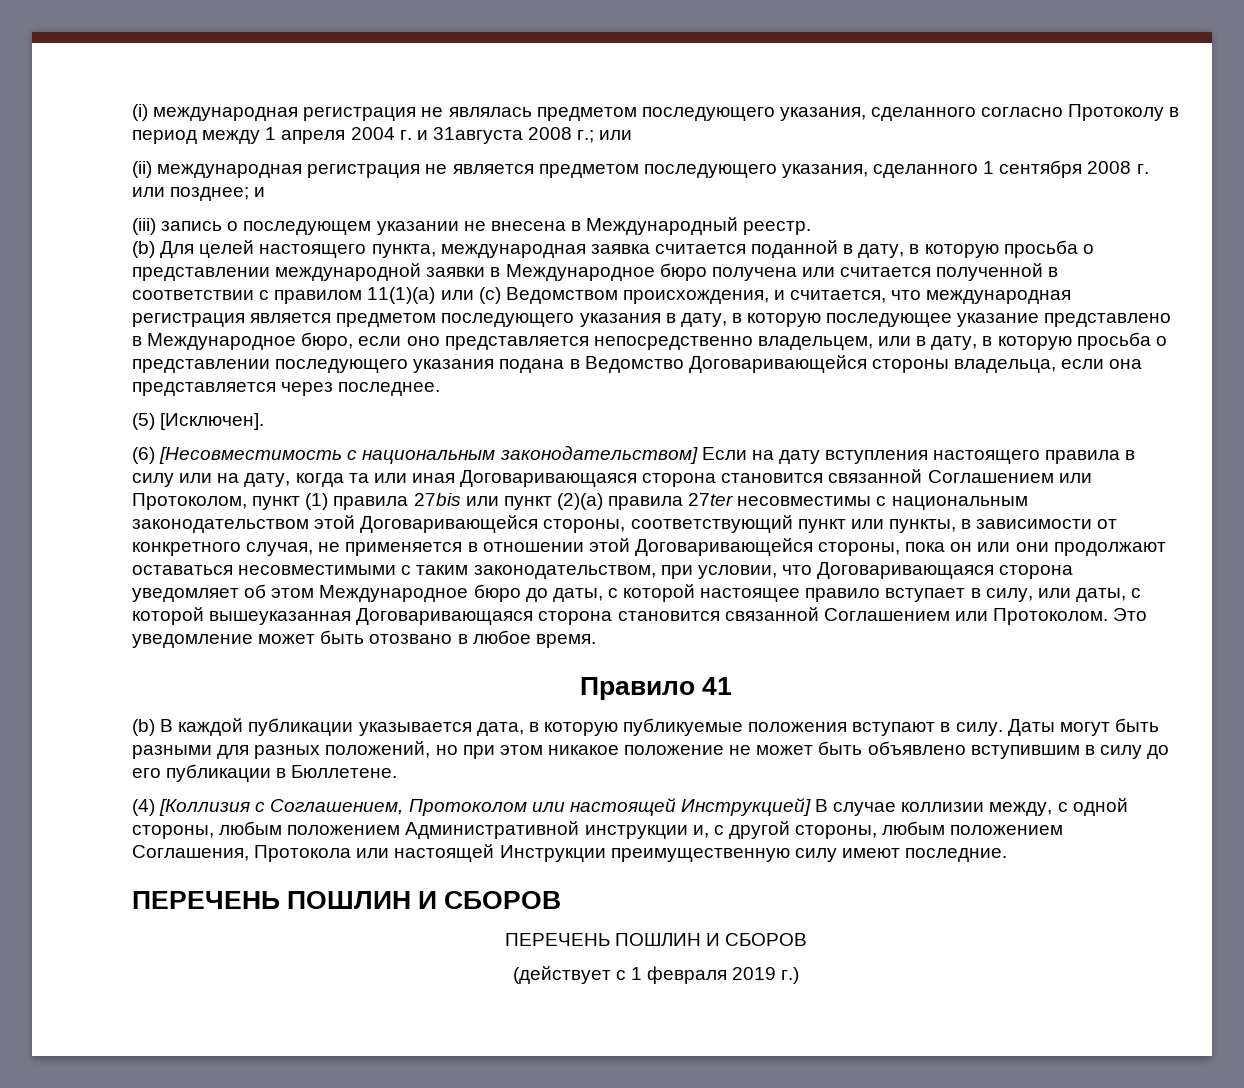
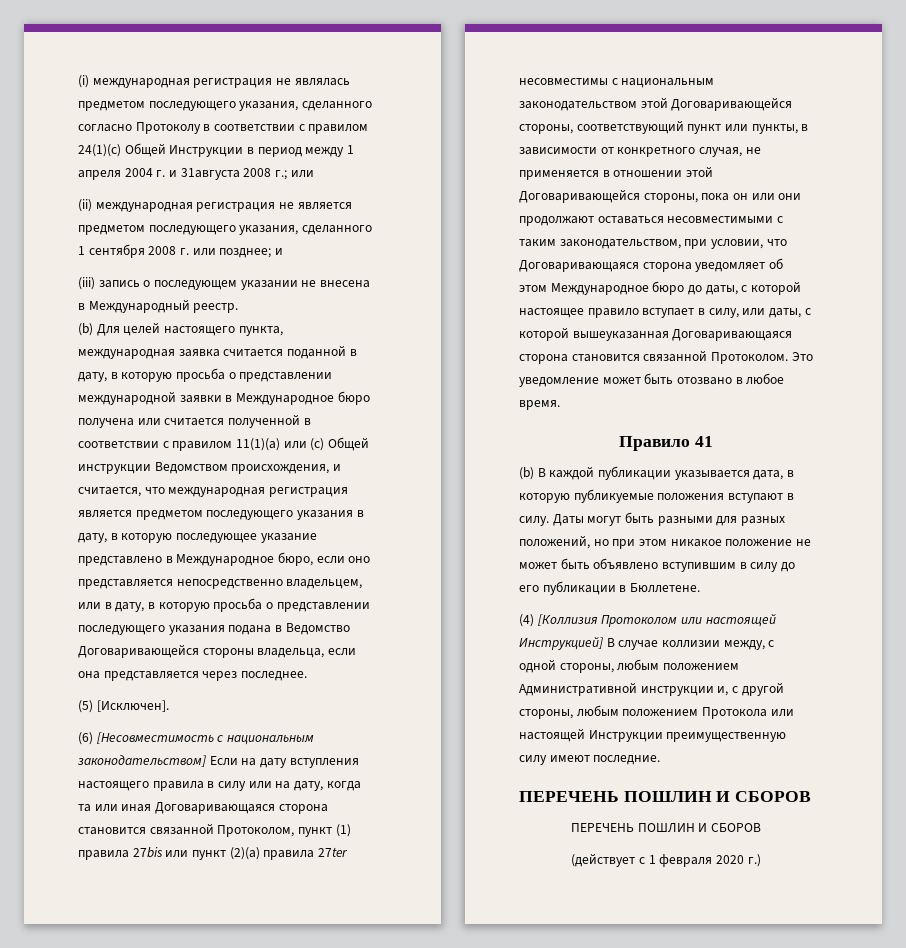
- (i) международная регистрация не являлась предметом последующего указания, сделанного согласно Протоколу в период между 1 апреля 2004 г. и 31августа 2008 г.; или
+ (i) международная регистрация не являлась предметом последующего указания, сделанного согласно Протоколу в соответствии с правилом 24(1)(c) Общей Инструкции в период между 1 апреля 2004 г. и 31августа 2008 г.; или
- (b) Для целей настоящего пункта, международная заявка считается поданной в дату, в которую просьба о представлении международной заявки в Международное бюро получена или считается полученной в соответствии с правилом 11(1)(a) или (c) Ведомством происхождения, и считается, что международная регистрация является предметом последующего указания в дату, в которую последующее указание представлено в Международное бюро, если оно представляется непосредственно владельцем, или в дату, в которую просьба о представлении последующего указания подана в Ведомство Договаривающейся стороны владельца, если она представляется через последнее.
+ (b) Для целей настоящего пункта, международная заявка считается поданной в дату, в которую просьба о представлении международной заявки в Международное бюро получена или считается полученной в соответствии с правилом 11(1)(a) или (c) Общей инструкции Ведомством происхождения, и считается, что международная регистрация является предметом последующего указания в дату, в которую последующее указание представлено в Международное бюро, если оно представляется непосредственно владельцем, или в дату, в которую просьба о представлении последующего указания подана в Ведомство Договаривающейся стороны владельца, если она представляется через последнее.
- (6) [Несовместимость с национальным законодательством] Если на дату вступления настоящего правила в силу или на дату, когда та или иная Договаривающаяся сторона становится связанной Соглашением или Протоколом, пункт (1) правила 27bis или пункт (2)(a) правила 27ter несовместимы с национальным законодательством этой Договаривающейся стороны, соответствующий пункт или пункты, в зависимости от конкретного случая, не применяется в отношении этой Договаривающейся стороны, пока он или они продолжают оставаться несовместимыми с таким законодательством, при условии, что Договаривающаяся сторона уведомляет об этом Международное бюро до даты, с которой настоящее правило вступает в силу, или даты, с которой вышеуказанная Договаривающаяся сторона становится связанной Соглашением или Протоколом.
+ (6) [Несовместимость с национальным законодательством] Если на дату вступления настоящего правила в силу или на дату, когда та или иная Договаривающаяся сторона становится связанной Протоколом, пункт (1) правила 27bis или пункт (2)(a) правила 27ter несовместимы с национальным законодательством этой Договаривающейся стороны, соответствующий пункт или пункты, в зависимости от конкретного случая, не применяется в отношении этой Договаривающейся стороны, пока он или они продолжают оставаться несовместимыми с таким законодательством, при условии, что Договаривающаяся сторона уведомляет об этом Международное бюро до даты, с которой настоящее правило вступает в силу, или даты, с которой вышеуказанная Договаривающаяся сторона становится связанной Протоколом.
- (4) [Коллизия с Соглашением, Протоколом или настоящей Инструкцией] В случае коллизии между, с одной стороны, любым положением Административной инструкции и, с другой стороны, любым положением Соглашения, Протокола или настоящей Инструкции преимущественную силу имеют последние.
+ (4) [Коллизия Протоколом или настоящей Инструкцией] В случае коллизии между, с одной стороны, любым положением Административной инструкции и, с другой стороны, любым положением Протокола или настоящей Инструкции преимущественную силу имеют последние.
- (действует с 1 февраля 2019 г.)
+ (действует с 1 февраля 2020 г.)

